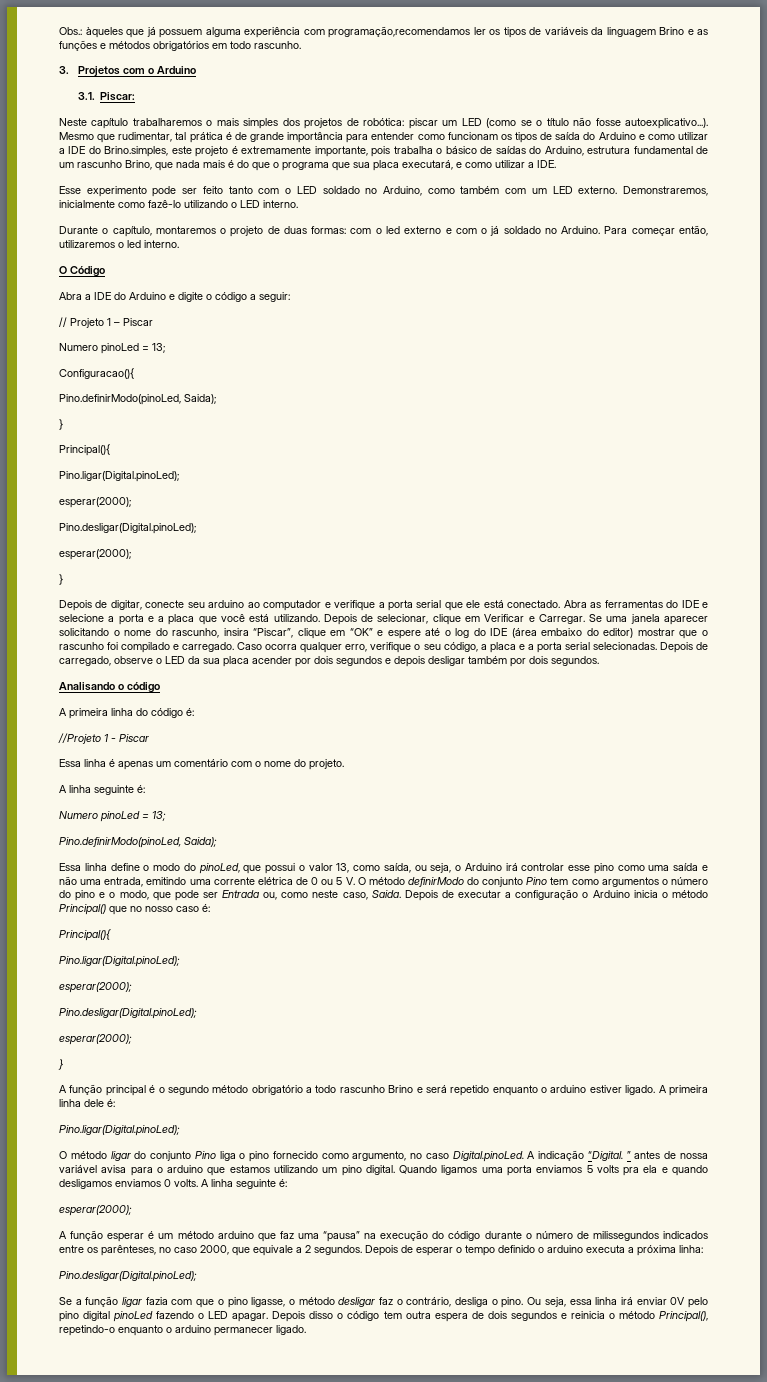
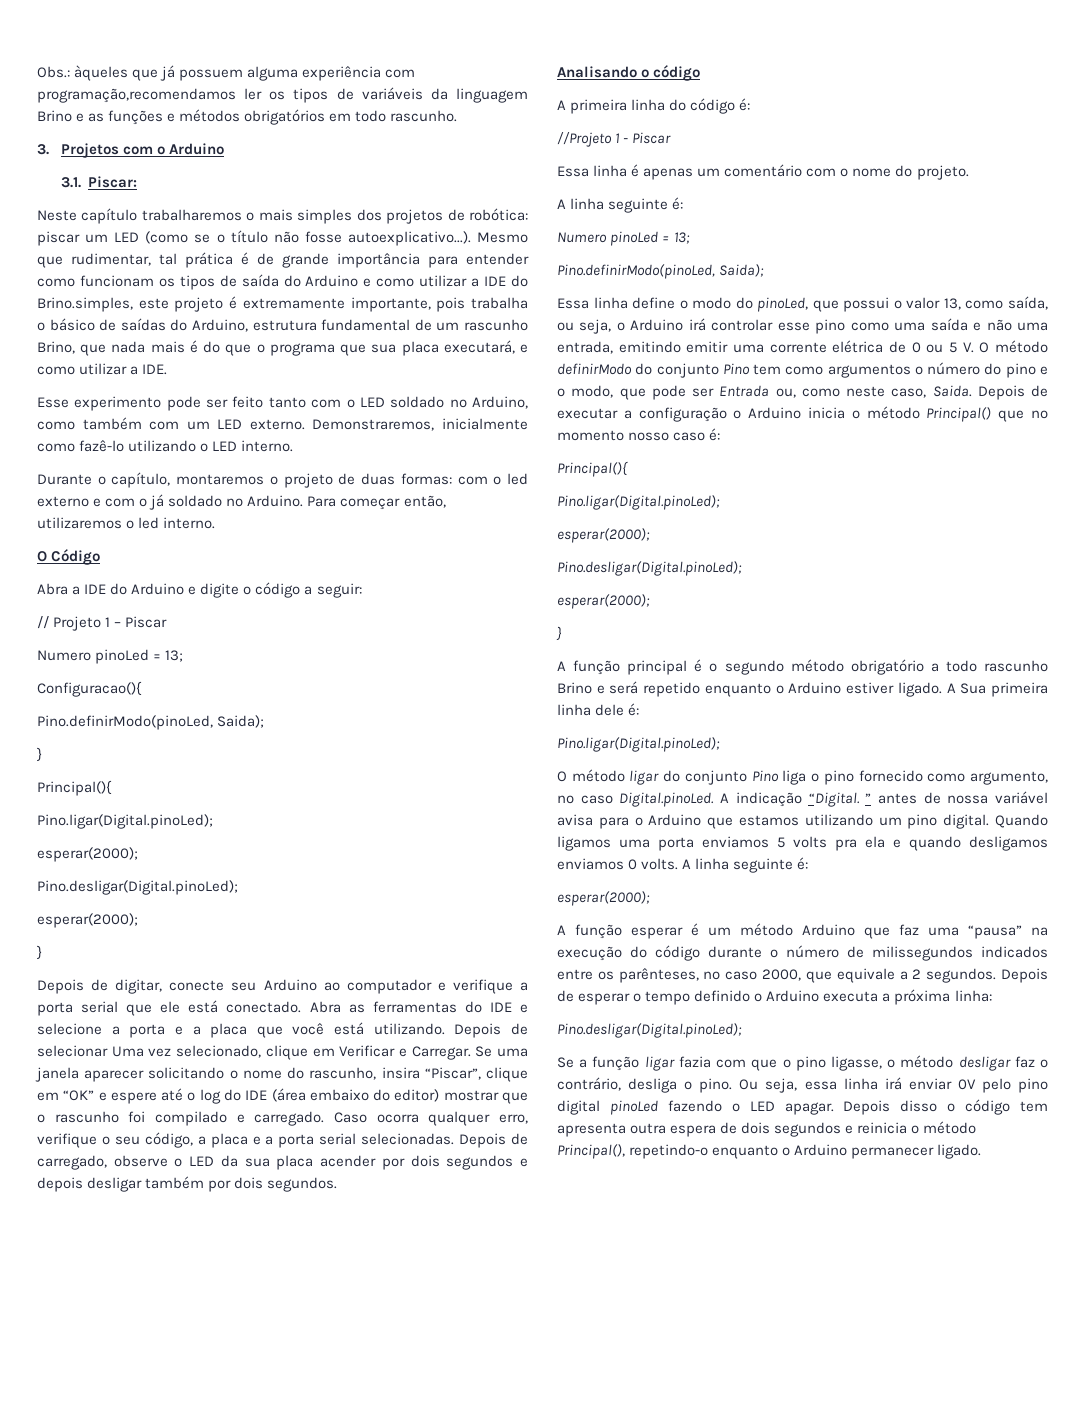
- Depois de digitar, conecte seu arduino ao computador e verifique a porta serial que ele está conectado.
+ Depois de digitar, conecte seu Arduino ao computador e verifique a porta serial que ele está conectado.
- Depois de selecionar, clique em Verificar e Carregar.
+ Depois de selecionar Uma vez selecionado, clique em Verificar e Carregar.
- Essa linha define o modo do pinoLed, que possui o valor 13, como saída, ou seja, o Arduino irá controlar esse pino como uma saída e não uma entrada, emitindo uma corrente elétrica de 0 ou 5 V. O método definirModo do conjunto Pino tem como argumentos o número do pino e o modo, que pode ser Entrada ou, como neste caso, Saida.
+ Essa linha define o modo do pinoLed, que possui o valor 13, como saída, ou seja, o Arduino irá controlar esse pino como uma saída e não uma entrada, emitindo emitir uma corrente elétrica de 0 ou 5 V. O método definirModo do conjunto Pino tem como argumentos o número do pino e o modo, que pode ser Entrada ou, como neste caso, Saida.
- Depois de executar a configuração o Arduino inicia o método Principal() que no nosso caso é:
+ Depois de executar a configuração o Arduino inicia o método Principal() que no momento nosso caso é:
- A função principal é o segundo método obrigatório a todo rascunho Brino e será repetido enquanto o arduino estiver ligado.
+ A função principal é o segundo método obrigatório a todo rascunho Brino e será repetido enquanto o Arduino estiver ligado.
- A primeira linha dele é:
+ A Sua primeira linha dele é:
- O método ligar do conjunto Pino liga o pino fornecido como argumento, no caso Digital.pinoLed. A indicação “Digital. ” antes de nossa variável avisa para o arduino que estamos utilizando um pino digital.
+ O método ligar do conjunto Pino liga o pino fornecido como argumento, no caso Digital.pinoLed. A indicação “Digital. ” antes de nossa variável avisa para o Arduino que estamos utilizando um pino digital.
- A função esperar é um método arduino que faz uma “pausa” na execução do código durante o número de milissegundos indicados entre os parênteses, no caso 2000, que equivale a 2 segundos.
+ A função esperar é um método Arduino que faz uma “pausa” na execução do código durante o número de milissegundos indicados entre os parênteses, no caso 2000, que equivale a 2 segundos.
- Depois de esperar o tempo definido o arduino executa a próxima linha:
+ Depois de esperar o tempo definido o Arduino executa a próxima linha:
- Depois disso o código tem outra espera de dois segundos e reinicia o método Principal(), repetindo-o enquanto o arduino permanecer ligado.
+ Depois disso o código tem apresenta outra espera de dois segundos e reinicia o método Principal(), repetindo-o enquanto o Arduino permanecer ligado.

